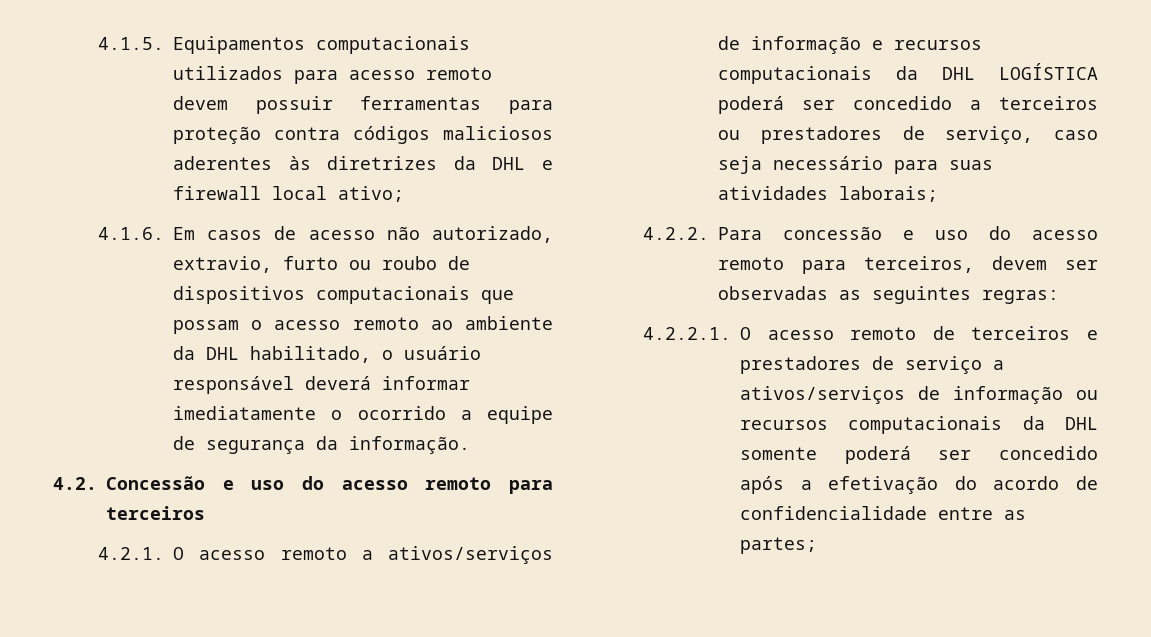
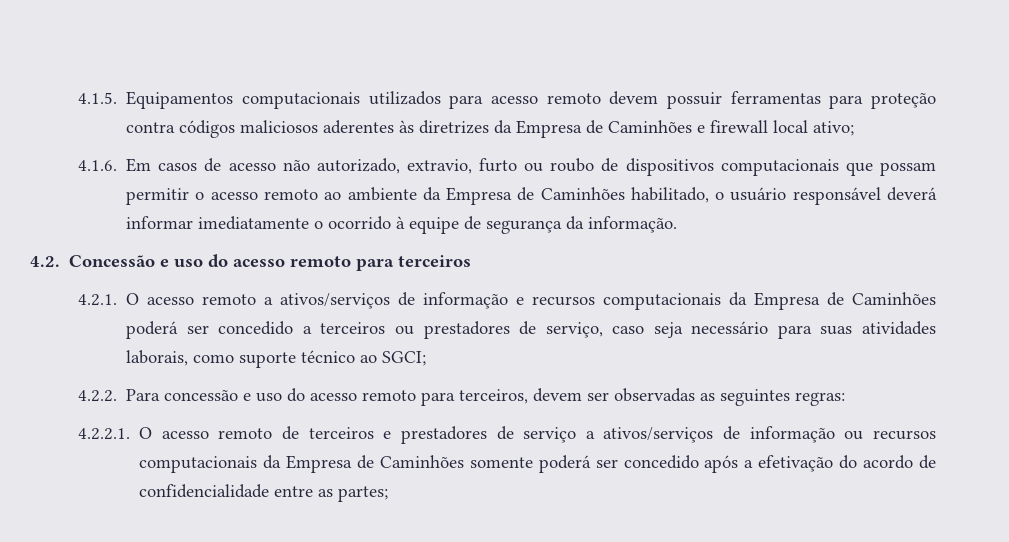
- 4.1.5. Equipamentos computacionais utilizados para acesso remoto devem possuir ferramentas para proteção contra códigos maliciosos aderentes às diretrizes da DHL e firewall local ativo;
+ 4.1.5. Equipamentos computacionais utilizados para acesso remoto devem possuir ferramentas para proteção contra códigos maliciosos aderentes às diretrizes da Empresa de Caminhões e firewall local ativo;
- 4.1.6. Em casos de acesso não autorizado, extravio, furto ou roubo de dispositivos computacionais que possam o acesso remoto ao ambiente da DHL habilitado, o usuário responsável deverá informar imediatamente o ocorrido a equipe de segurança da informação.
+ 4.1.6. Em casos de acesso não autorizado, extravio, furto ou roubo de dispositivos computacionais que possam permitir o acesso remoto ao ambiente da Empresa de Caminhões habilitado, o usuário responsável deverá informar imediatamente o ocorrido à equipe de segurança da informação.
- 4.2.1. O acesso remoto a ativos/serviços de informação e recursos computacionais da DHL LOGÍSTICA poderá ser concedido a terceiros ou prestadores de serviço, caso seja necessário para suas atividades laborais;
+ 4.2.1. O acesso remoto a ativos/serviços de informação e recursos computacionais da Empresa de Caminhões poderá ser concedido a terceiros ou prestadores de serviço, caso seja necessário para suas atividades laborais, como suporte técnico ao SGCI;
- 4.2.2.1. O acesso remoto de terceiros e prestadores de serviço a ativos/serviços de informação ou recursos computacionais da DHL somente poderá ser concedido após a efetivação do acordo de confidencialidade entre as partes;
+ 4.2.2.1. O acesso remoto de terceiros e prestadores de serviço a ativos/serviços de informação ou recursos computacionais da Empresa de Caminhões somente poderá ser concedido após a efetivação do acordo de confidencialidade entre as partes;

